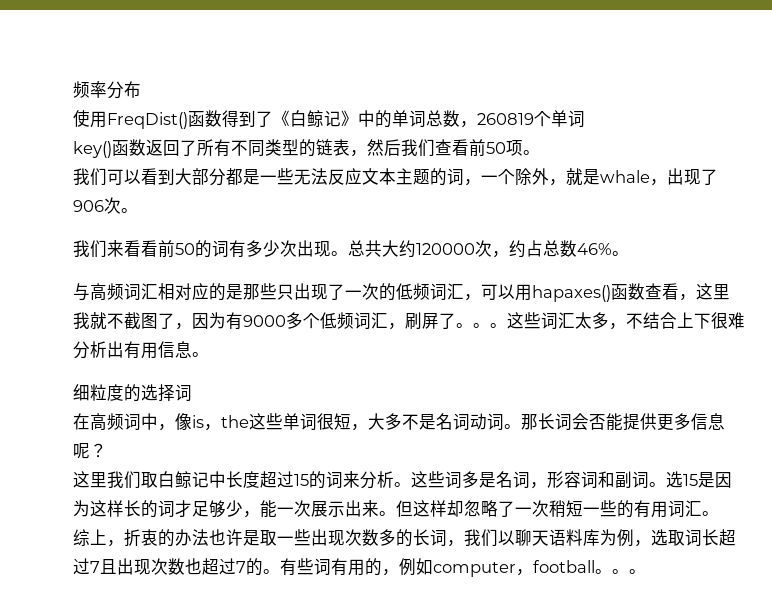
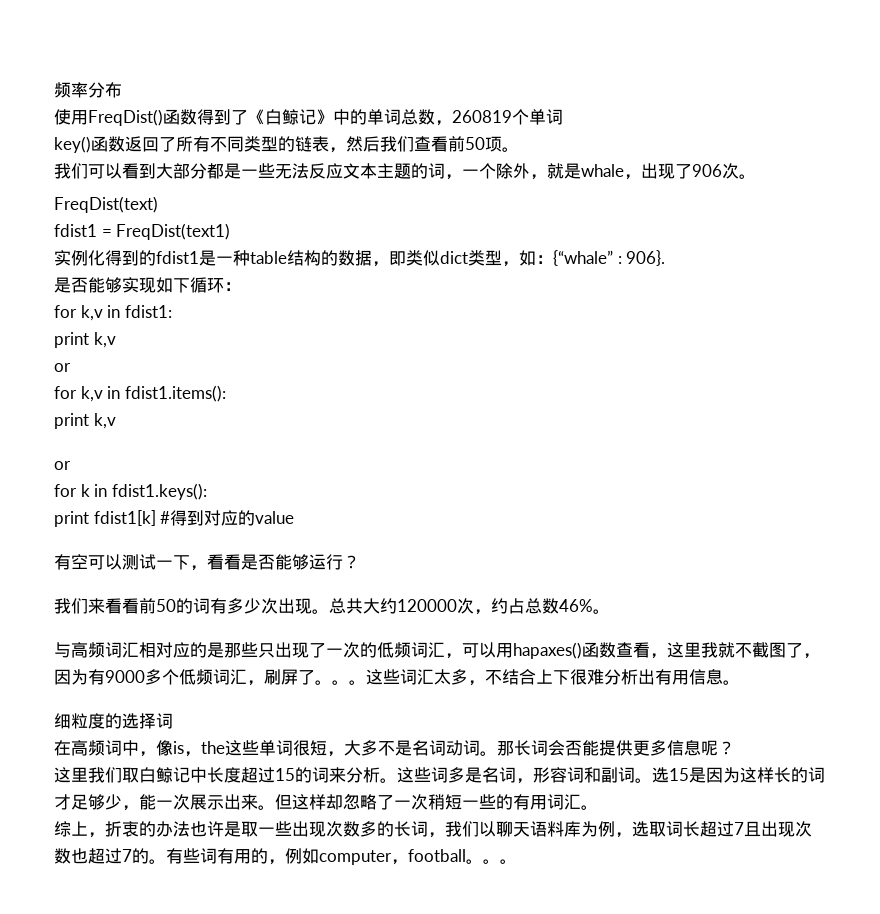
+ FreqDist(text)
+ fdist1 = FreqDist(text1)
+ 实例化得到的fdist1是一种table结构的数据，即类似dict类型，如：{“whale” : 906}.
+ 是否能够实现如下循环：
+ for k,v in fdist1:
+ print k,v
+ or
+ for k,v in fdist1.items():
+ print k,v
+ or
+ for k in fdist1.keys():
+ print fdist1[k] #得到对应的value
+ 有空可以测试一下，看看是否能够运行？

